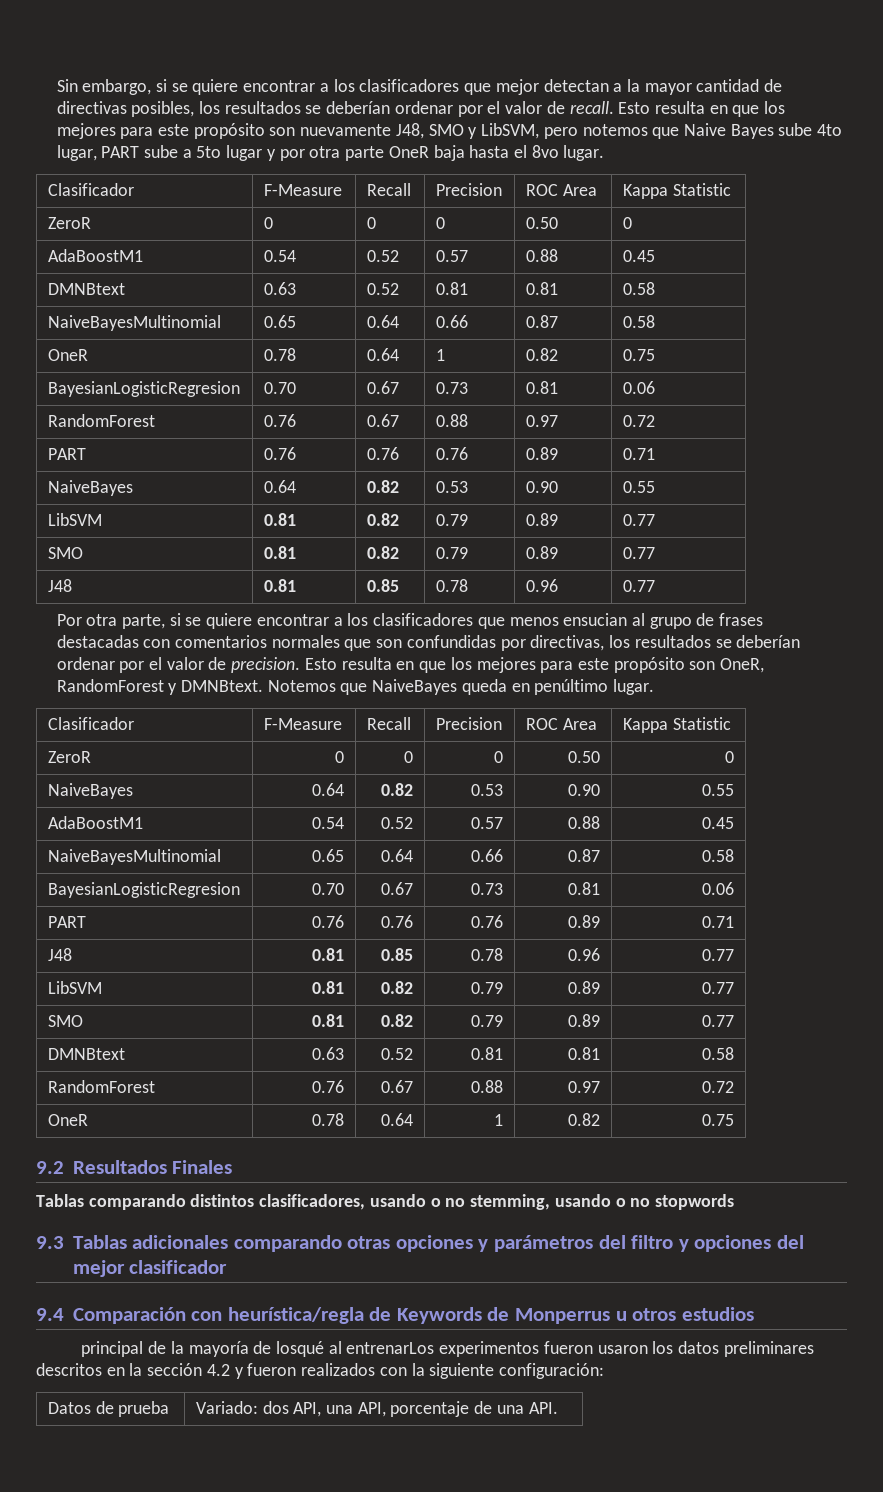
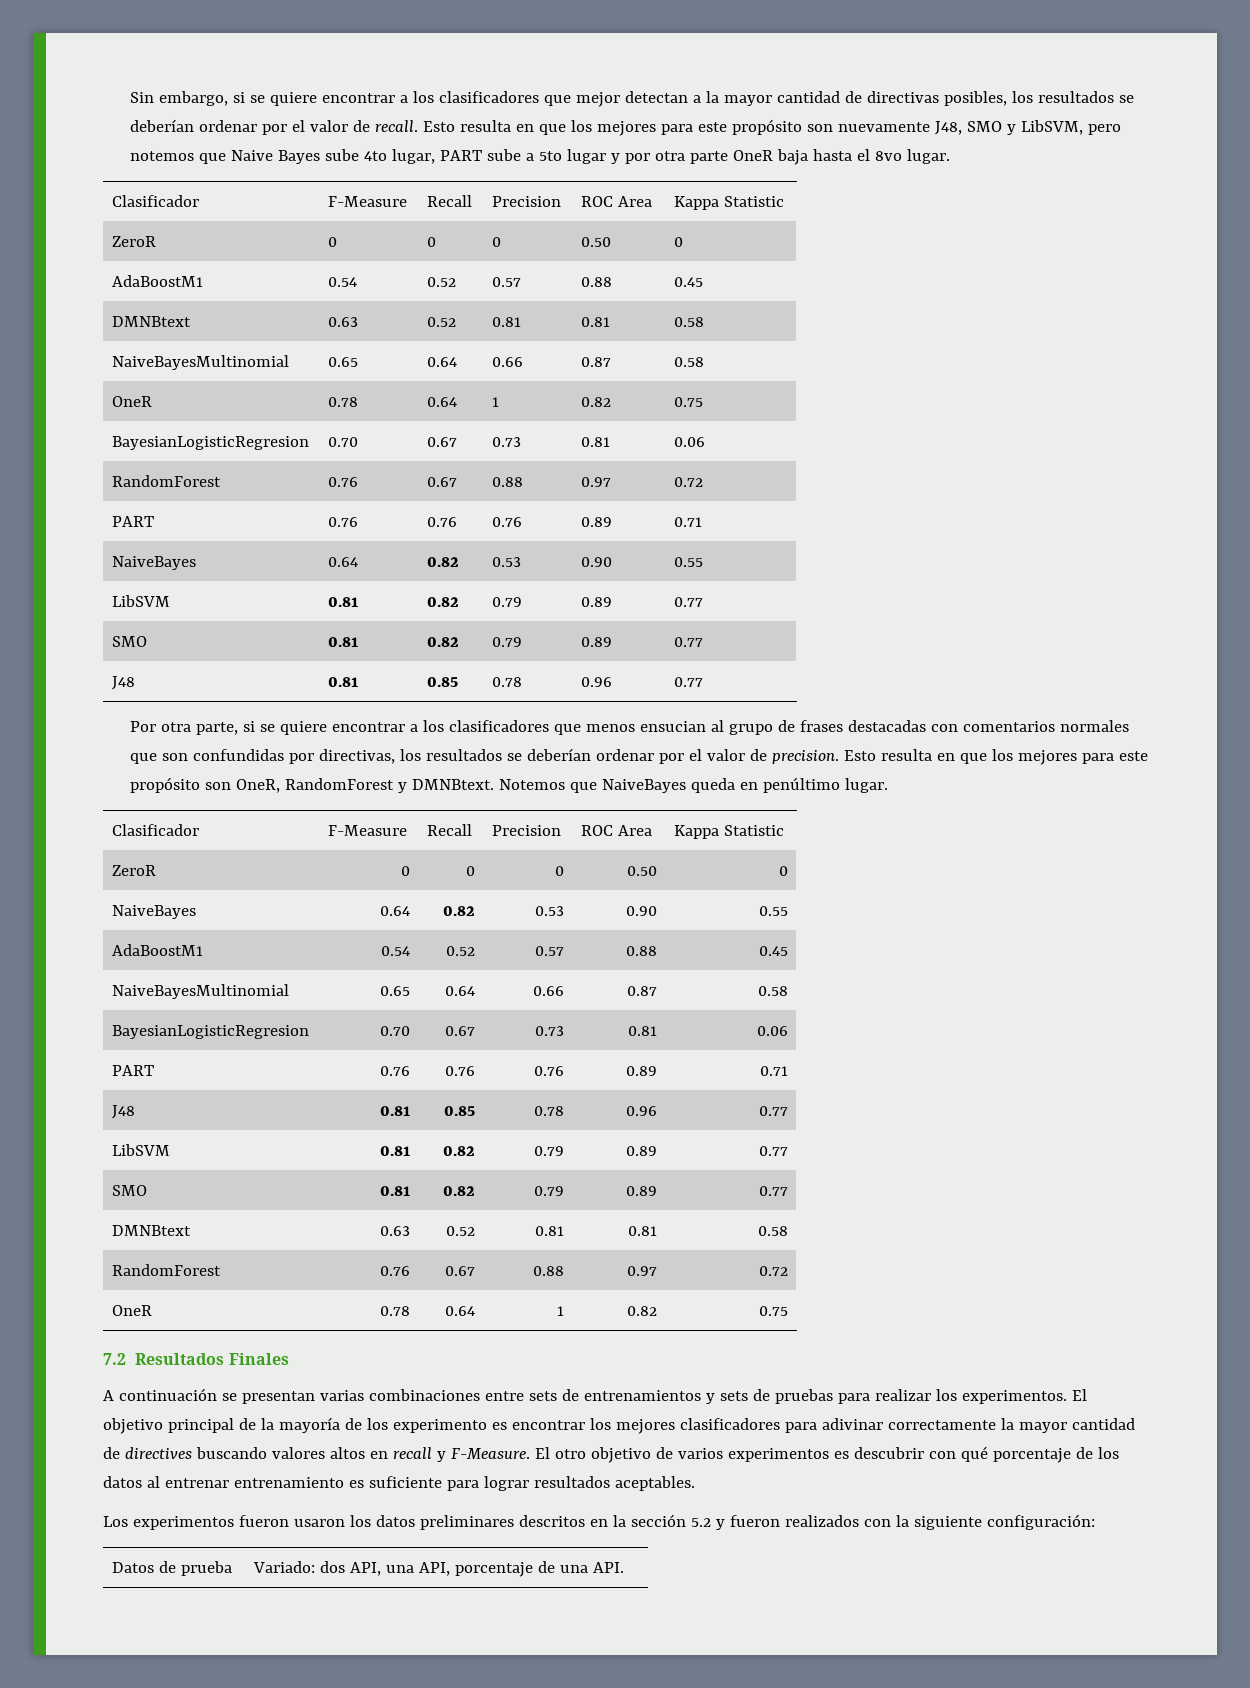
- 9.2 Resultados Finales
+ 7.2 Resultados Finales
- Tablas comparando distintos clasificadores, usando o no stemming, usando o no stopwords
- 9.3 Tablas adicionales comparando otras opciones y parámetros del filtro y opciones del mejor clasificador
- 9.4 Comparación con heurística/regla de Keywords de Monperrus u otros estudios
- principal de la mayoría de losqué al entrenarLos experimentos fueron usaron los datos preliminares descritos en la sección 4.2 y fueron realizados con la siguiente configuración:
+ A continuación se presentan varias combinaciones entre sets de entrenamientos y sets de pruebas para realizar los experimentos. El objetivo principal de la mayoría de los experimento es encontrar los mejores clasificadores para adivinar correctamente la mayor cantidad de directives buscando valores altos en recall y F-Measure. El otro objetivo de varios experimentos es descubrir con qué porcentaje de los datos al entrenar entrenamiento es suficiente para lograr resultados aceptables.
+ Los experimentos fueron usaron los datos preliminares descritos en la sección 5.2 y fueron realizados con la siguiente configuración:

